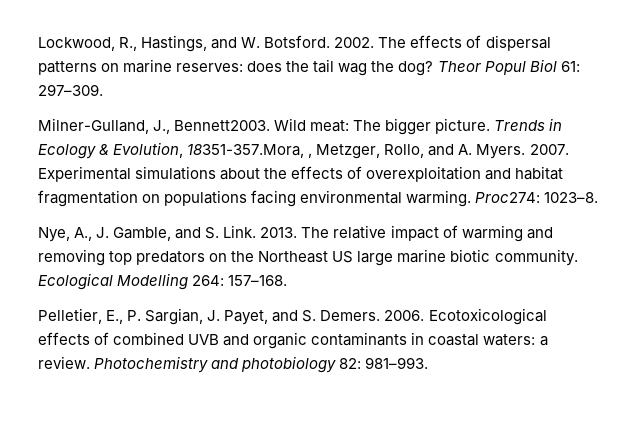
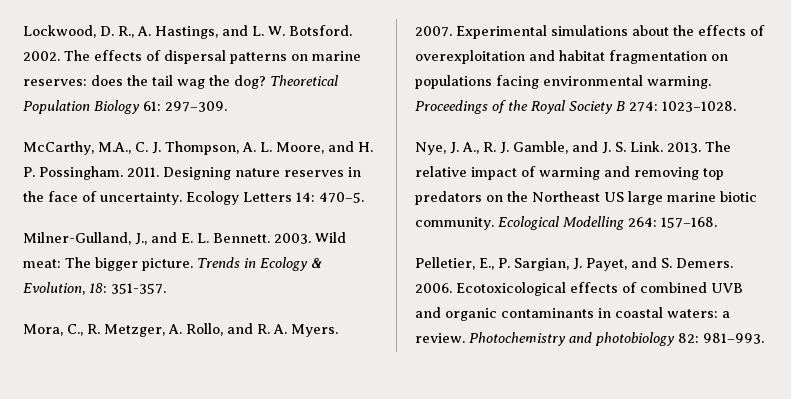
- Lockwood, R., Hastings, and W. Botsford.
+ Lockwood, D. R., A. Hastings, and L. W. Botsford.
- Theor Popul Biol 61: 297–309.
+ Theoretical Population Biology 61: 297–309.
- Milner-Gulland, J., Bennett2003.
+ McCarthy, M.A., C. J. Thompson, A. L. Moore, and H. P. Possingham. 2011. Designing nature reserves in the face of uncertainty. Ecology Letters 14: 470–5.
+ Milner-Gulland, J., and E. L. Bennett. 2003.
- Trends in Ecology & Evolution, 18351-357.Mora, , Metzger, Rollo, and A. Myers.
+ Trends in Ecology & Evolution, 18: 351-357.
+ Mora, C., R. Metzger, A. Rollo, and R. A. Myers.
- Proc274: 1023–8.
- Nye, A., J. Gamble, and S. Link.
+ Proceedings of the Royal Society B 274: 1023–1028.
+ Nye, J. A., R. J. Gamble, and J. S. Link.

